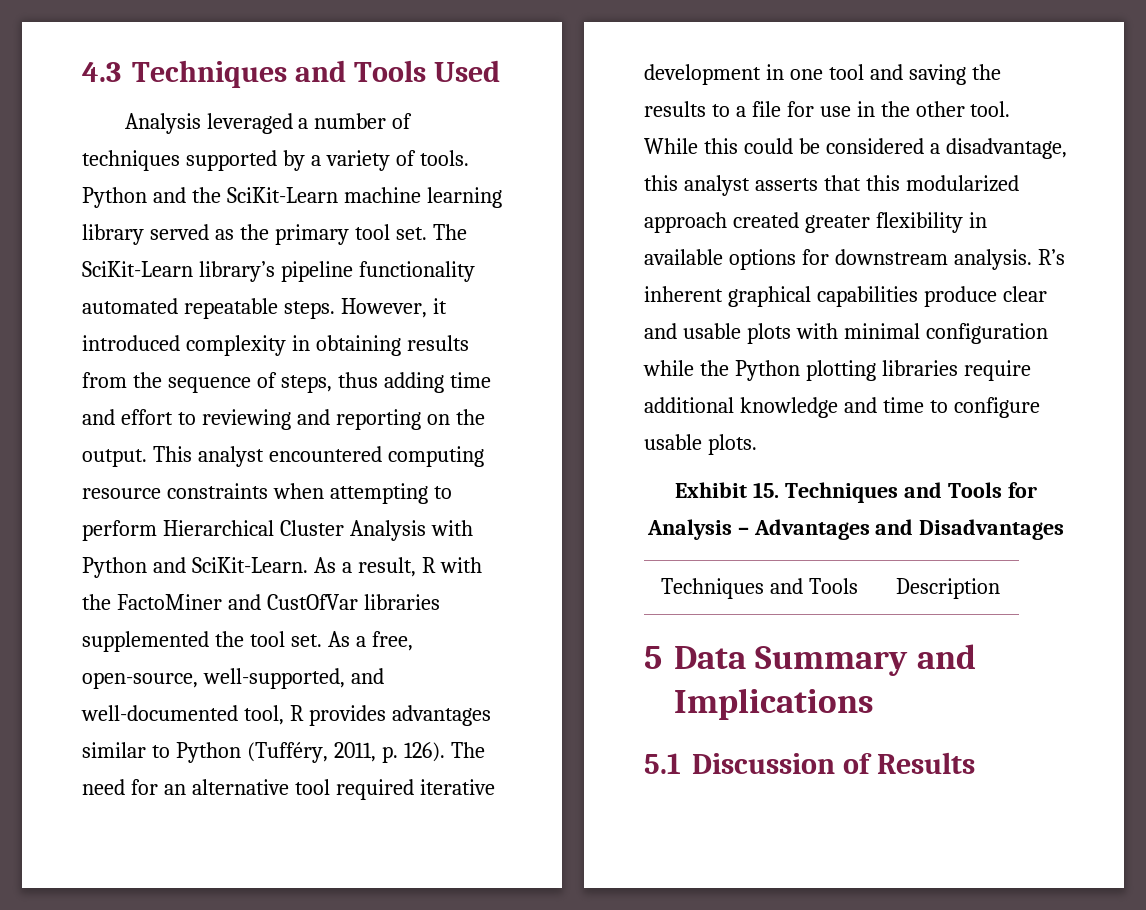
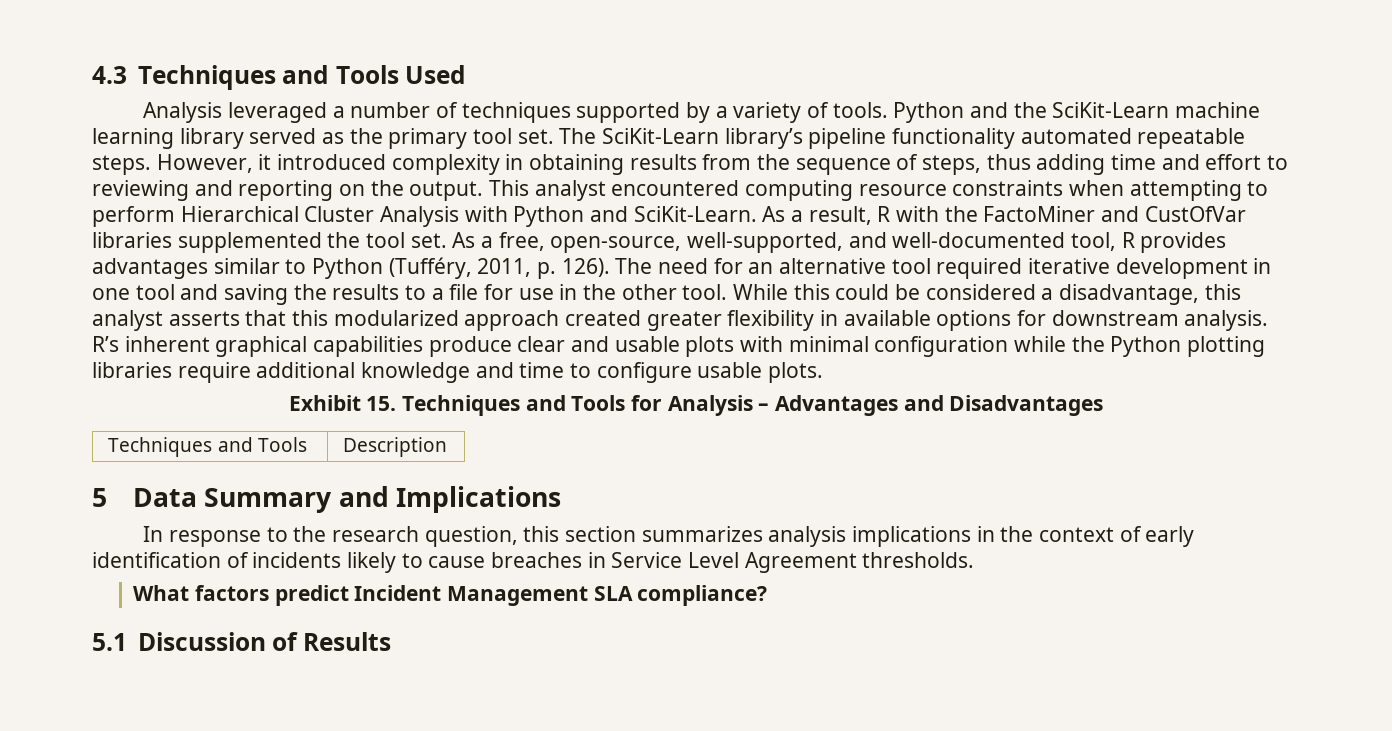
+ In response to the research question, this section summarizes analysis implications in the context of early identification of incidents likely to cause breaches in Service Level Agreement thresholds.
+ What factors predict Incident Management SLA compliance?

